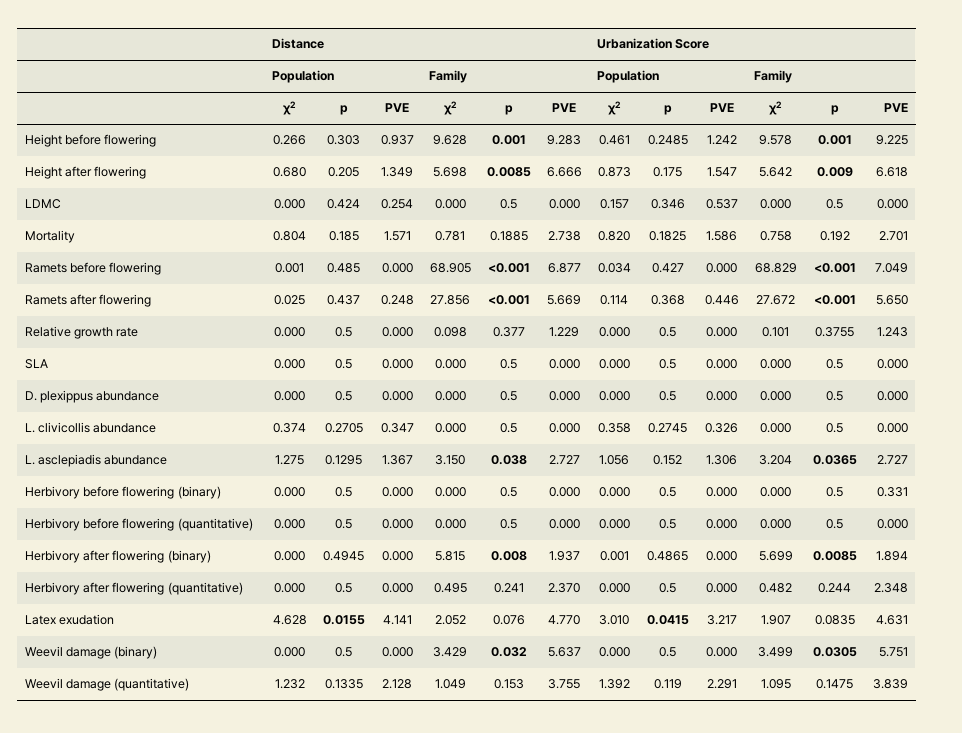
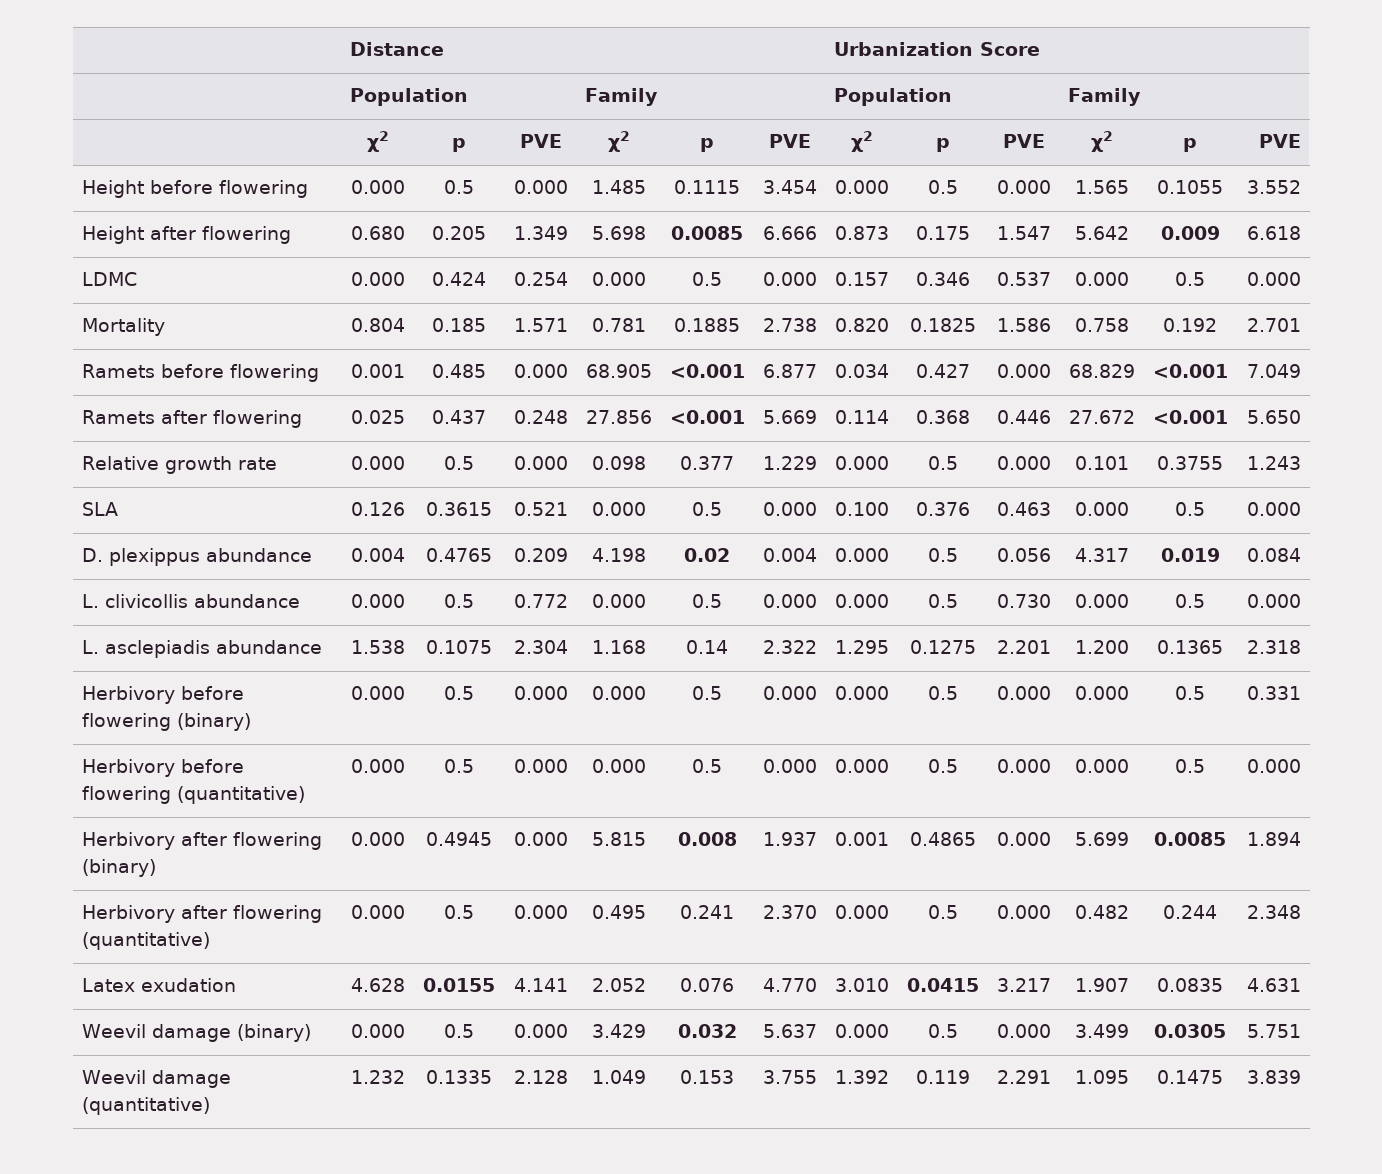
- Height before flowering | 0.266 | 0.303 | 0.937 | 9.628 | 0.001 | 9.283 | 0.461 | 0.2485 | 1.242 | 9.578 | 0.001 | 9.225
+ Height before flowering | 0.000 | 0.5 | 0.000 | 1.485 | 0.1115 | 3.454 | 0.000 | 0.5 | 0.000 | 1.565 | 0.1055 | 3.552
- SLA | 0.000 | 0.5 | 0.000 | 0.000 | 0.5 | 0.000 | 0.000 | 0.5 | 0.000 | 0.000 | 0.5 | 0.000
- D. plexippus abundance | 0.000 | 0.5 | 0.000 | 0.000 | 0.5 | 0.000 | 0.000 | 0.5 | 0.000 | 0.000 | 0.5 | 0.000
- L. clivicollis abundance | 0.374 | 0.2705 | 0.347 | 0.000 | 0.5 | 0.000 | 0.358 | 0.2745 | 0.326 | 0.000 | 0.5 | 0.000
+ SLA | 0.126 | 0.3615 | 0.521 | 0.000 | 0.5 | 0.000 | 0.100 | 0.376 | 0.463 | 0.000 | 0.5 | 0.000
+ D. plexippus abundance | 0.004 | 0.4765 | 0.209 | 4.198 | 0.02 | 0.004 | 0.000 | 0.5 | 0.056 | 4.317 | 0.019 | 0.084
+ L. clivicollis abundance | 0.000 | 0.5 | 0.772 | 0.000 | 0.5 | 0.000 | 0.000 | 0.5 | 0.730 | 0.000 | 0.5 | 0.000
- L. asclepiadis abundance | 1.275 | 0.1295 | 1.367 | 3.150 | 0.038 | 2.727 | 1.056 | 0.152 | 1.306 | 3.204 | 0.0365 | 2.727
+ L. asclepiadis abundance | 1.538 | 0.1075 | 2.304 | 1.168 | 0.14 | 2.322 | 1.295 | 0.1275 | 2.201 | 1.200 | 0.1365 | 2.318

